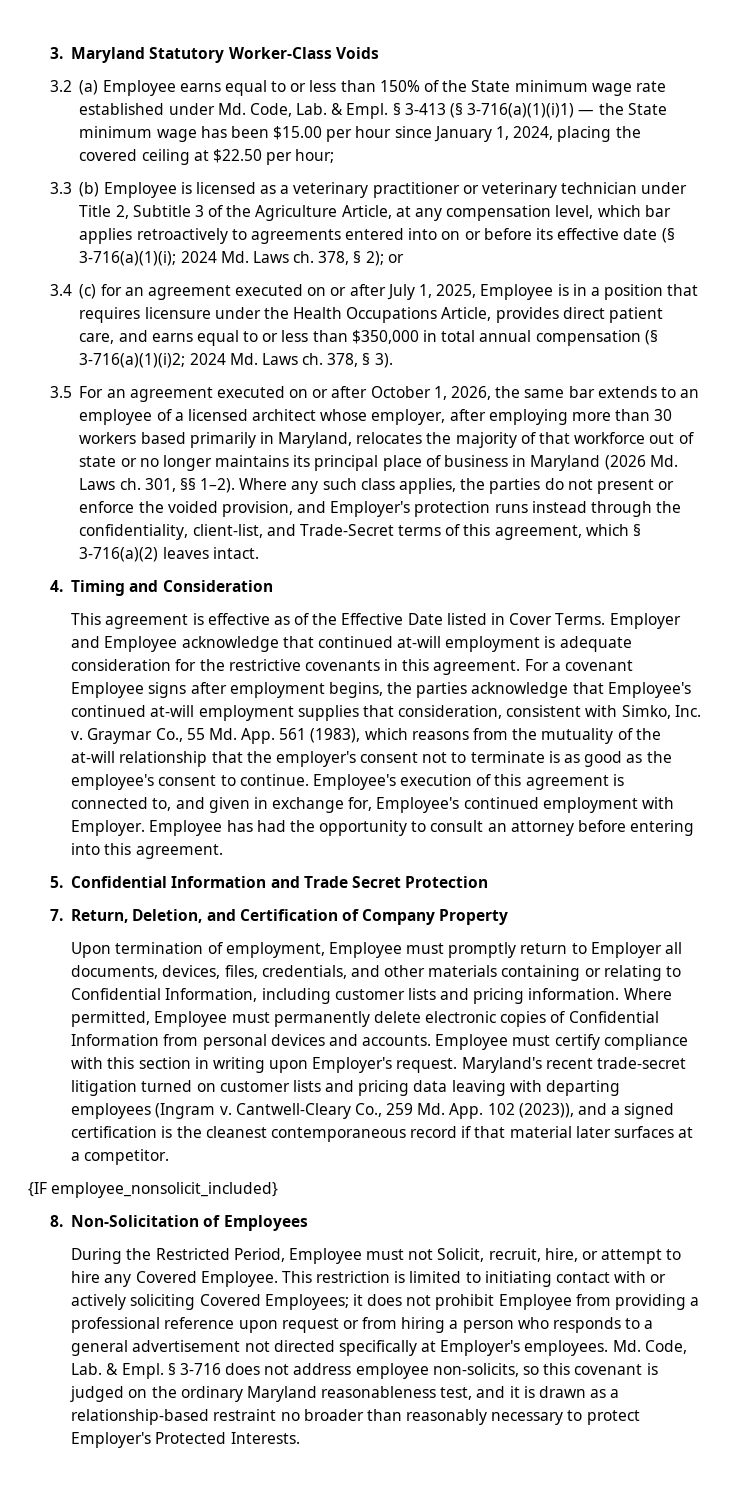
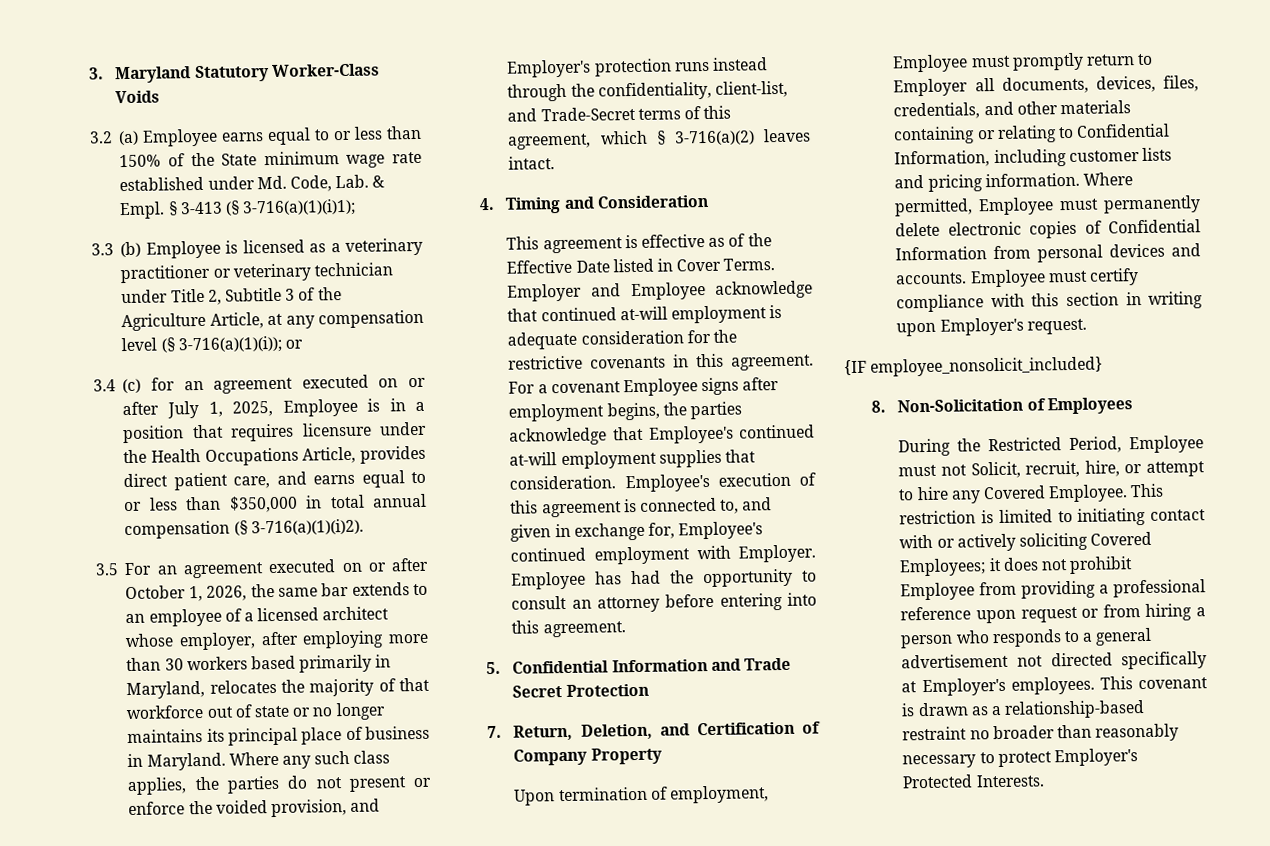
- § 3-413 (§ 3-716(a)(1)(i)1) — the State minimum wage has been $15.00 per hour since January 1, 2024, placing the covered ceiling at $22.50 per hour;
+ § 3-413 (§ 3-716(a)(1)(i)1);
- 3.3 (b) Employee is licensed as a veterinary practitioner or veterinary technician under Title 2, Subtitle 3 of the Agriculture Article, at any compensation level, which bar applies retroactively to agreements entered into on or before its effective date (§ 3-716(a)(1)(i); 2024 Md. Laws ch. 378, § 2); or
+ 3.3 (b) Employee is licensed as a veterinary practitioner or veterinary technician under Title 2, Subtitle 3 of the Agriculture Article, at any compensation level (§ 3-716(a)(1)(i)); or
- 3.4 (c) for an agreement executed on or after July 1, 2025, Employee is in a position that requires licensure under the Health Occupations Article, provides direct patient care, and earns equal to or less than $350,000 in total annual compensation (§ 3-716(a)(1)(i)2; 2024 Md. Laws ch. 378, § 3).
+ 3.4 (c) for an agreement executed on or after July 1, 2025, Employee is in a position that requires licensure under the Health Occupations Article, provides direct patient care, and earns equal to or less than $350,000 in total annual compensation (§ 3-716(a)(1)(i)2).
- 3.5 For an agreement executed on or after October 1, 2026, the same bar extends to an employee of a licensed architect whose employer, after employing more than 30 workers based primarily in Maryland, relocates the majority of that workforce out of state or no longer maintains its principal place of business in Maryland (2026 Md. Laws ch. 301, §§ 1–2).
+ 3.5 For an agreement executed on or after October 1, 2026, the same bar extends to an employee of a licensed architect whose employer, after employing more than 30 workers based primarily in Maryland, relocates the majority of that workforce out of state or no longer maintains its principal place of business in Maryland.
- For a covenant Employee signs after employment begins, the parties acknowledge that Employee's continued at-will employment supplies that consideration, consistent with Simko, Inc. v. Graymar Co., 55 Md. App. 561 (1983), which reasons from the mutuality of the at-will relationship that the employer's consent not to terminate is as good as the employee's consent to continue.
+ For a covenant Employee signs after employment begins, the parties acknowledge that Employee's continued at-will employment supplies that consideration.
- Maryland's recent trade-secret litigation turned on customer lists and pricing data leaving with departing employees (Ingram v. Cantwell-Cleary Co., 259 Md. App. 102 (2023)), and a signed certification is the cleanest contemporaneous record if that material later surfaces at a competitor.
- Md. Code, Lab. & Empl. § 3-716 does not address employee non-solicits, so this covenant is judged on the ordinary Maryland reasonableness test, and it is drawn as a relationship-based restraint no broader than reasonably necessary to protect Employer's Protected Interests.
+ This covenant is drawn as a relationship-based restraint no broader than reasonably necessary to protect Employer's Protected Interests.

